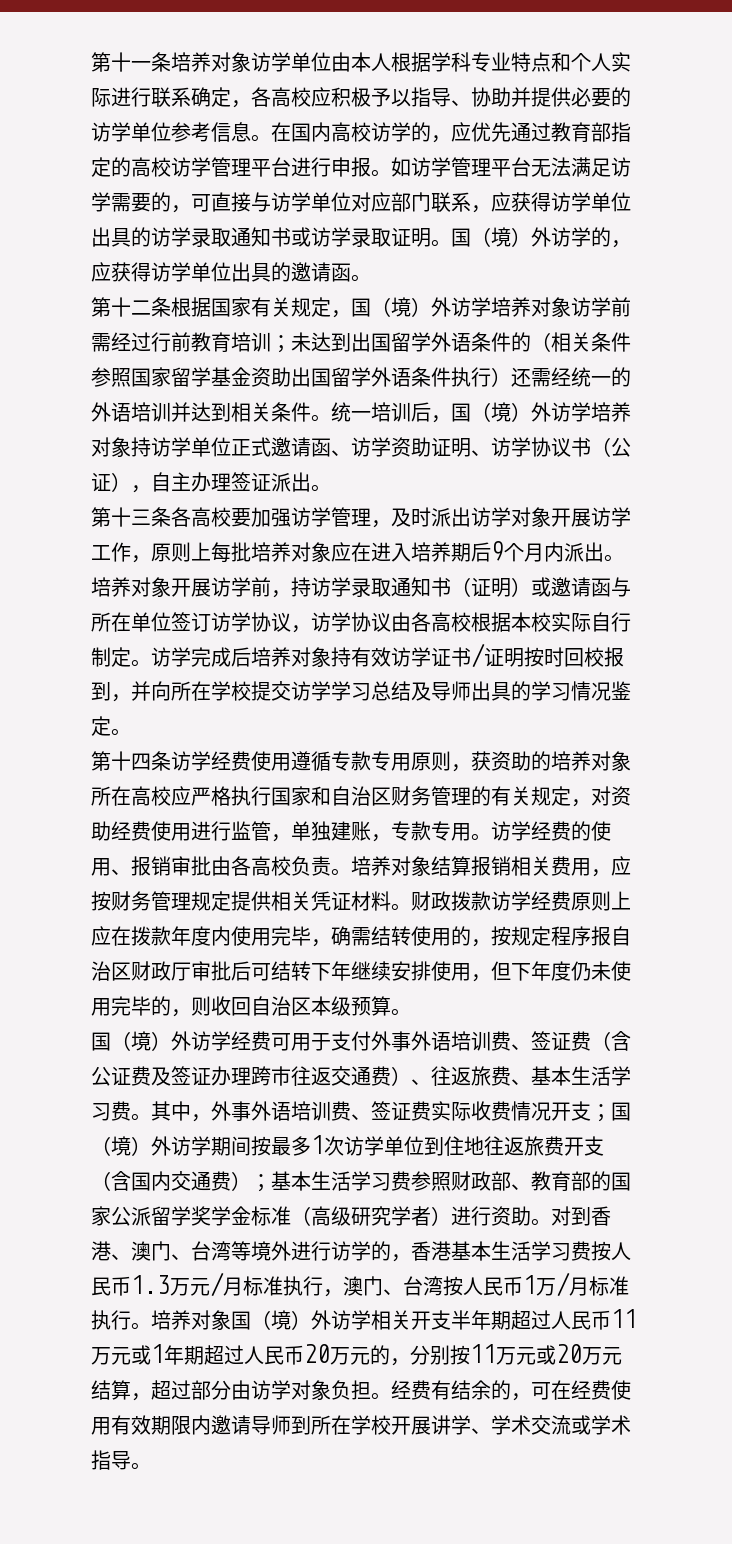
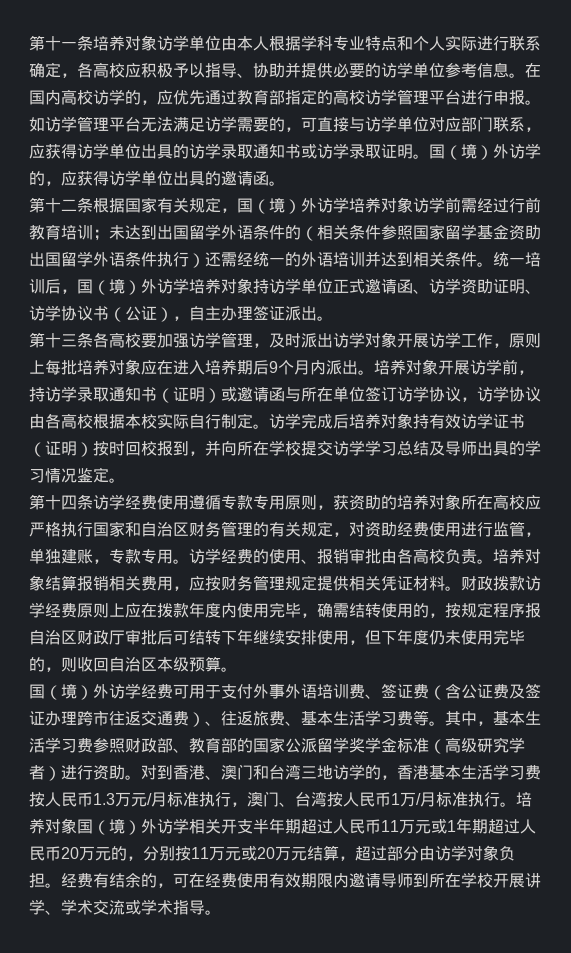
- 访学完成后培养对象持有效访学证书/证明按时回校报到，并向所在学校提交访学学习总结及导师出具的学习情况鉴定。
+ 访学完成后培养对象持有效访学证书（证明）按时回校报到，并向所在学校提交访学学习总结及导师出具的学习情况鉴定。
- 国（境）外访学经费可用于支付外事外语培训费、签证费（含公证费及签证办理跨市往返交通费）、往返旅费、基本生活学习费。
+ 国（境）外访学经费可用于支付外事外语培训费、签证费（含公证费及签证办理跨市往返交通费）、往返旅费、基本生活学习费等。
- 其中，外事外语培训费、签证费实际收费情况开支；国（境）外访学期间按最多1次访学单位到住地往返旅费开支（含国内交通费）；基本生活学习费参照财政部、教育部的国家公派留学奖学金标准（高级研究学者）进行资助。
+ 其中，基本生活学习费参照财政部、教育部的国家公派留学奖学金标准（高级研究学者）进行资助。
- 对到香港、澳门、台湾等境外进行访学的，香港基本生活学习费按人民币1.3万元/月标准执行，澳门、台湾按人民币1万/月标准执行。
+ 对到香港、澳门和台湾三地访学的，香港基本生活学习费按人民币1.3万元/月标准执行，澳门、台湾按人民币1万/月标准执行。

